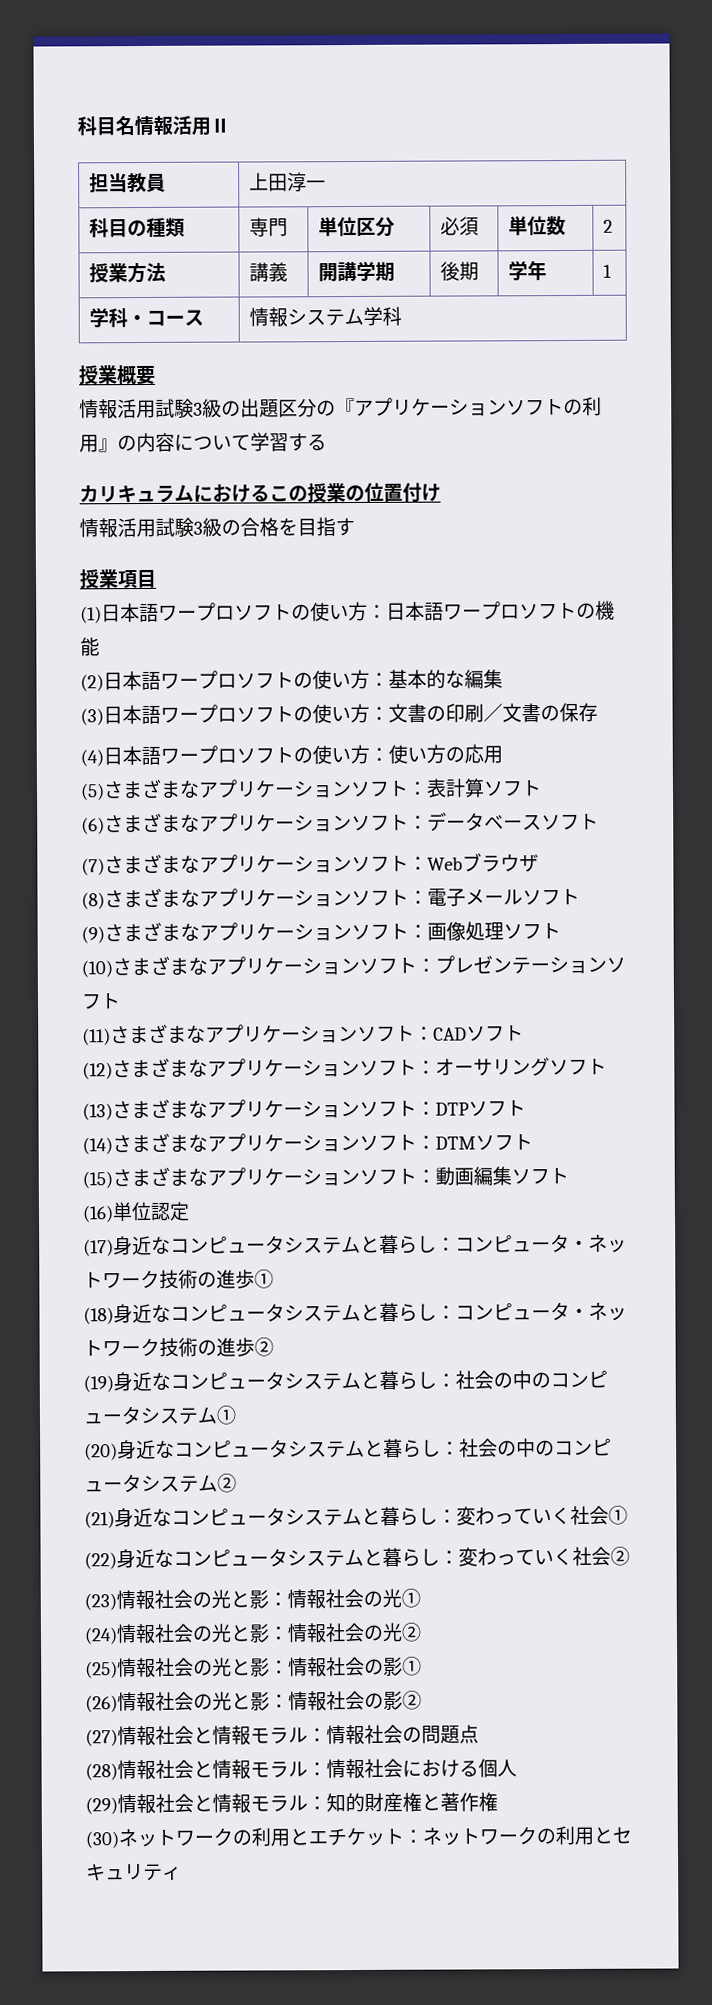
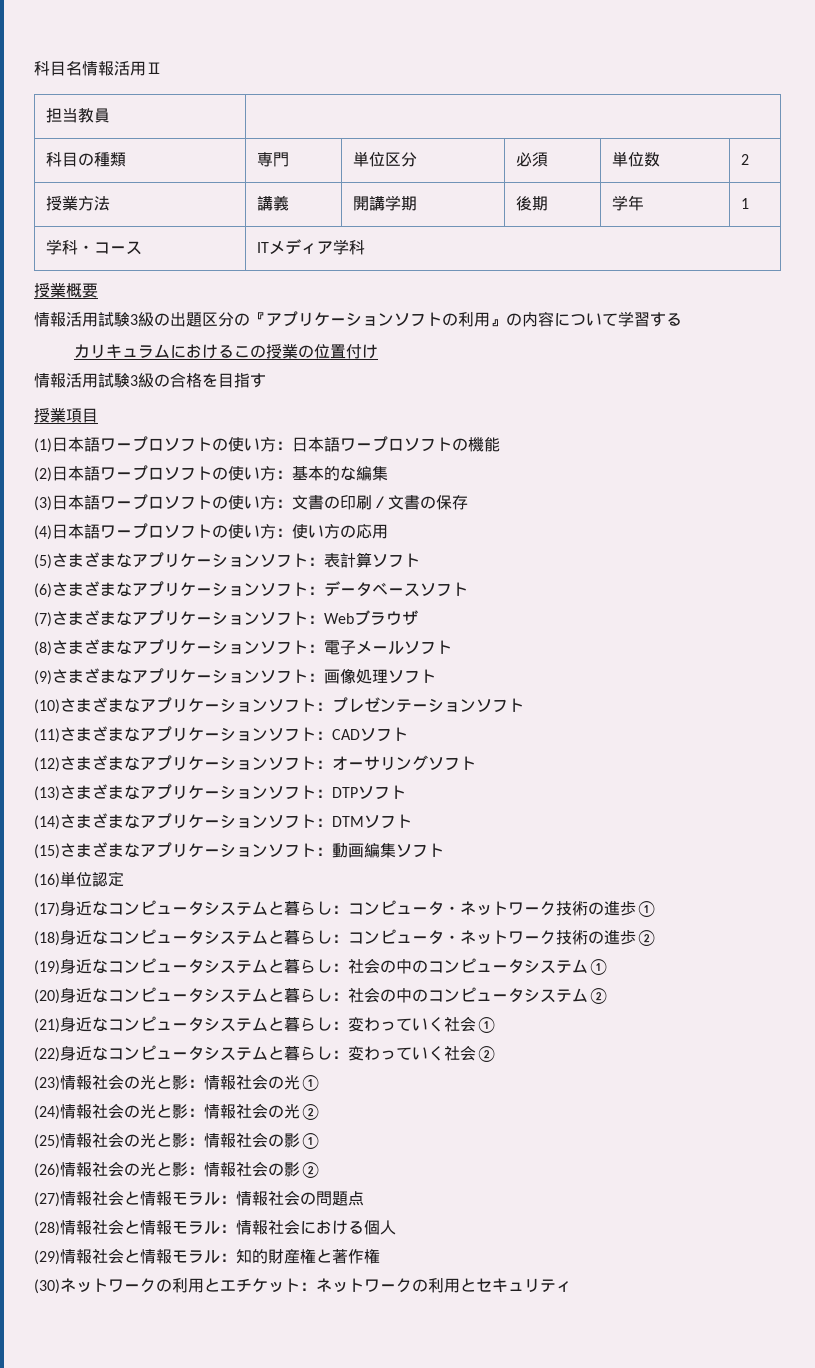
- 担当教員 | 上田淳一
+ 担当教員 |
- 学科・コース | 情報システム学科
+ 学科・コース | ITメディア学科

